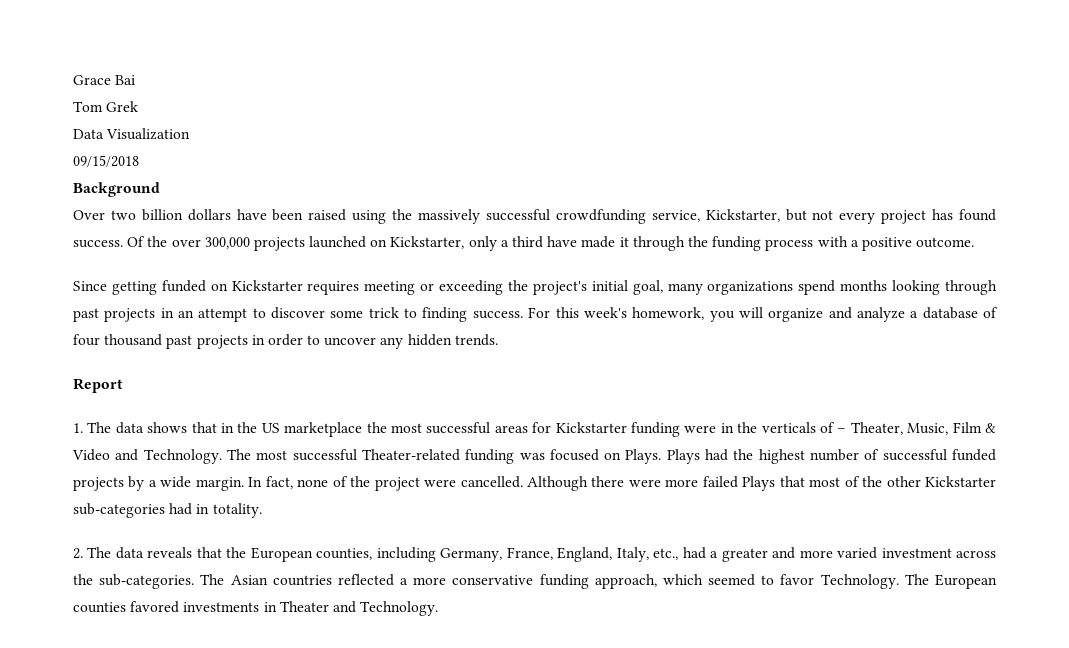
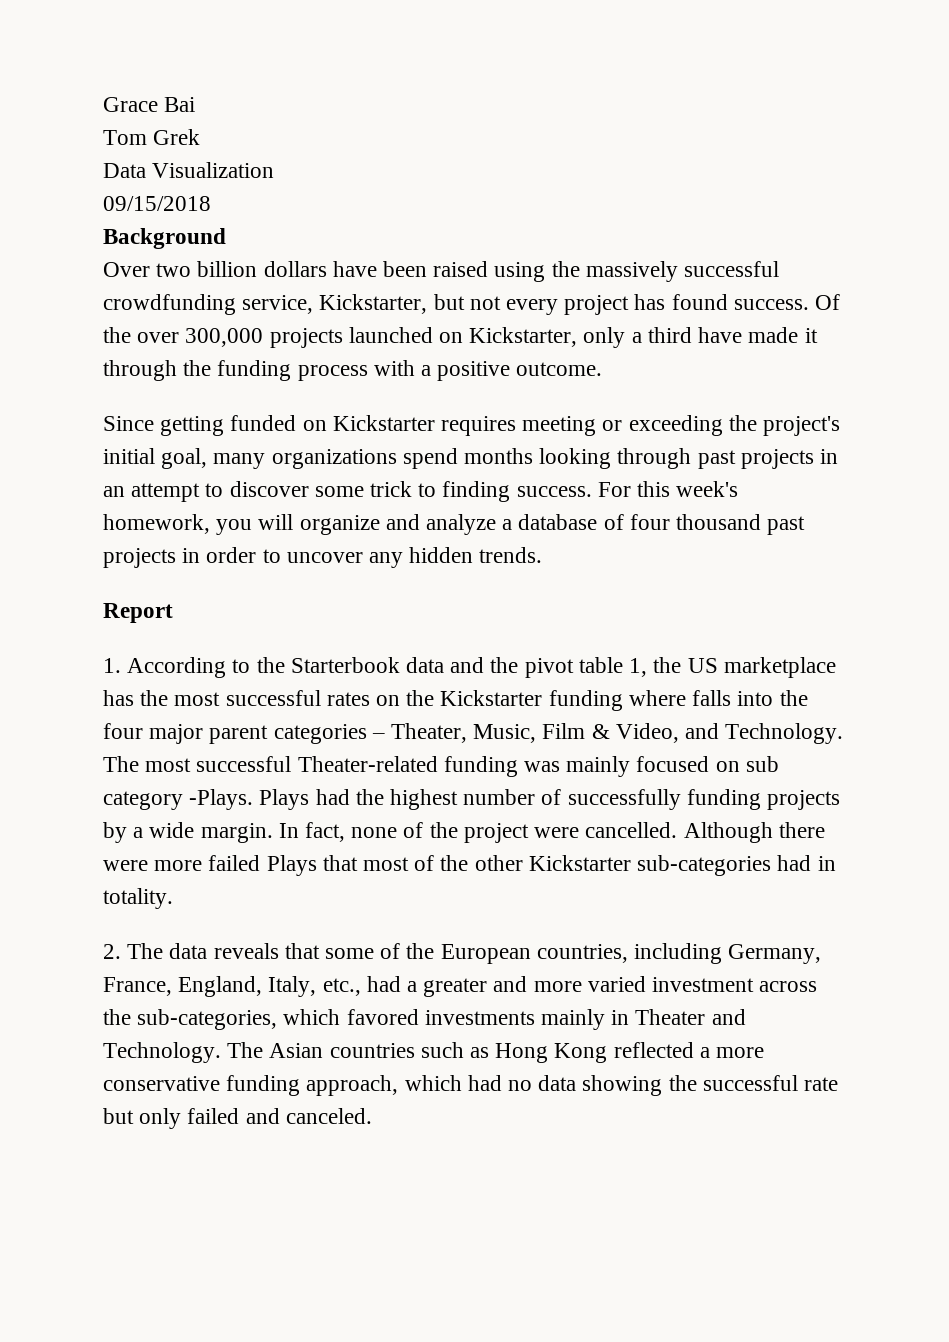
- 1. The data shows that in the US marketplace the most successful areas for Kickstarter funding were in the verticals of – Theater, Music, Film & Video and Technology.
+ 1. According to the Starterbook data and the pivot table 1, the US marketplace has the most successful rates on the Kickstarter funding where falls into the four major parent categories – Theater, Music, Film & Video, and Technology.
- The most successful Theater-related funding was focused on Plays.
+ The most successful Theater-related funding was mainly focused on sub category -Plays.
- Plays had the highest number of successful funded projects by a wide margin.
+ Plays had the highest number of successfully funding projects by a wide margin.
- 2. The data reveals that the European counties, including Germany, France, England, Italy, etc., had a greater and more varied investment across the sub-categories. The Asian countries reflected a more conservative funding approach, which seemed to favor Technology. The European counties favored investments in Theater and Technology.
+ 2. The data reveals that some of the European countries, including Germany, France, England, Italy, etc., had a greater and more varied investment across the sub-categories, which favored investments mainly in Theater and Technology. The Asian countries such as Hong Kong reflected a more conservative funding approach, which had no data showing the successful rate but only failed and canceled.

